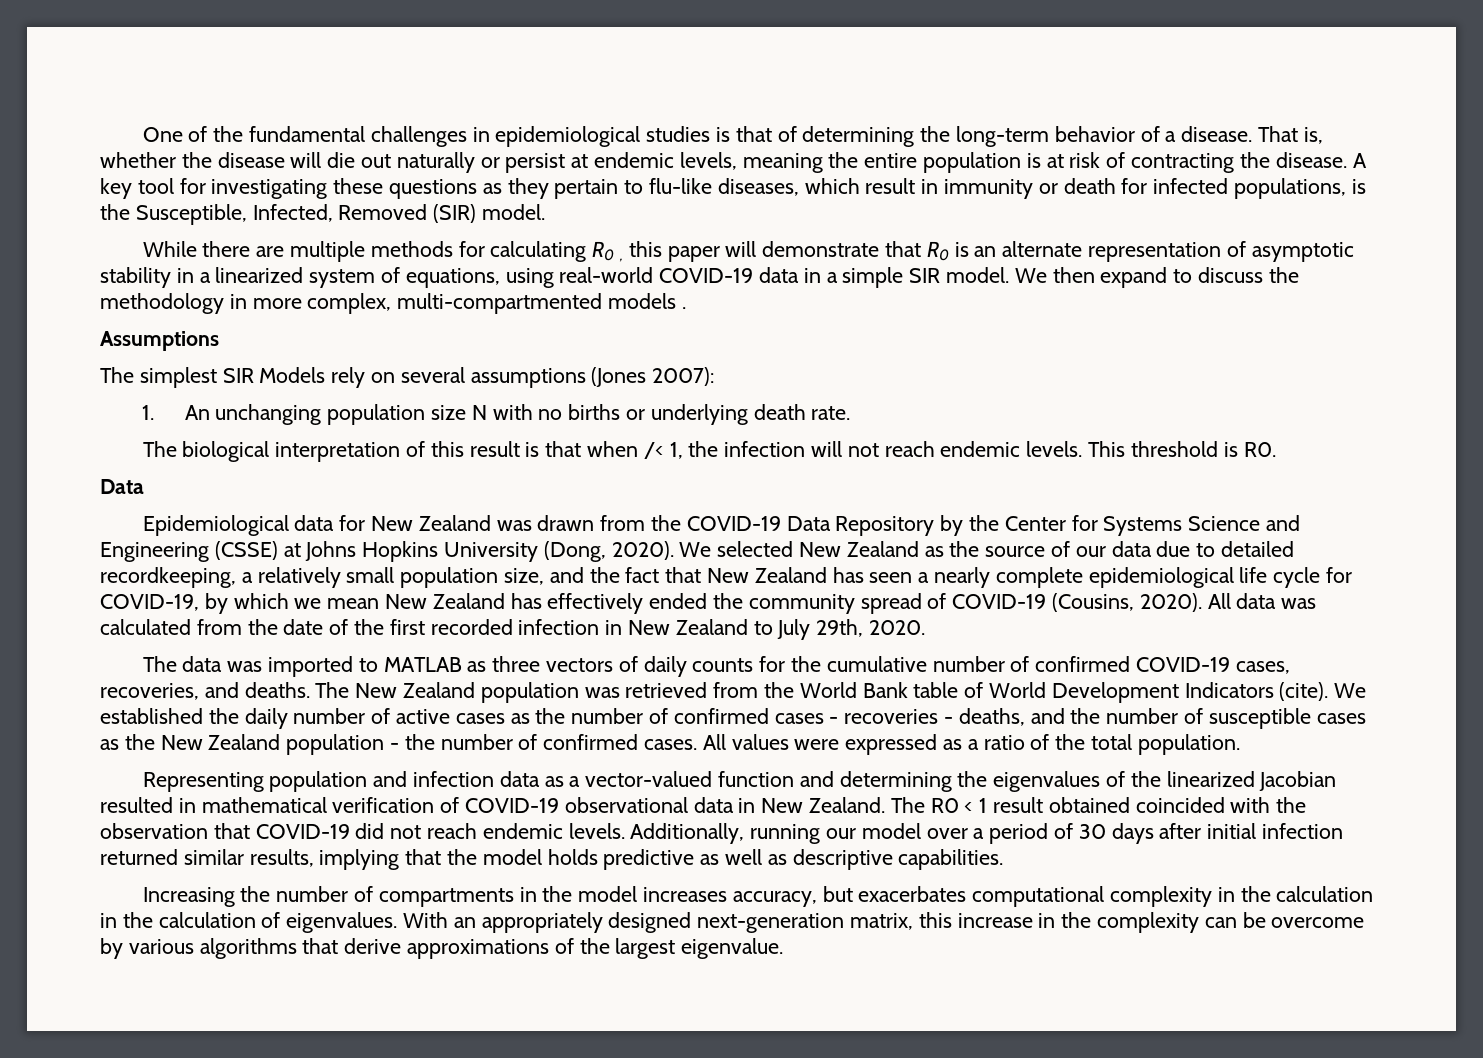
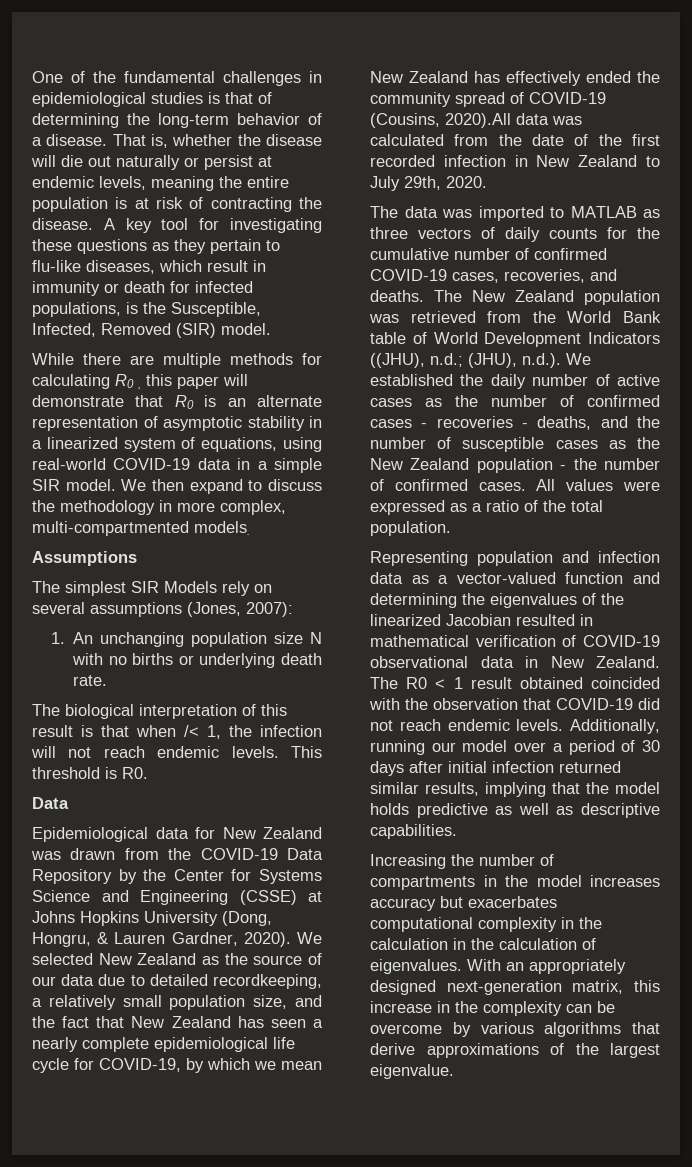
- We then expand to discuss the methodology in more complex, multi-compartmented models .
+ We then expand to discuss the methodology in more complex, multi-compartmented models.
- The simplest SIR Models rely on several assumptions (Jones 2007):
+ The simplest SIR Models rely on several assumptions (Jones, 2007):
- Epidemiological data for New Zealand was drawn from the COVID-19 Data Repository by the Center for Systems Science and Engineering (CSSE) at Johns Hopkins University (Dong, 2020).
+ Epidemiological data for New Zealand was drawn from the COVID-19 Data Repository by the Center for Systems Science and Engineering (CSSE) at Johns Hopkins University (Dong, Hongru, & Lauren Gardner, 2020).
- We selected New Zealand as the source of our data due to detailed recordkeeping, a relatively small population size, and the fact that New Zealand has seen a nearly complete epidemiological life cycle for COVID-19, by which we mean New Zealand has effectively ended the community spread of COVID-19 (Cousins, 2020). All data was calculated from the date of the first recorded infection in New Zealand to July 29th, 2020.
+ We selected New Zealand as the source of our data due to detailed recordkeeping, a relatively small population size, and the fact that New Zealand has seen a nearly complete epidemiological life cycle for COVID-19, by which we mean New Zealand has effectively ended the community spread of COVID-19 (Cousins, 2020).All data was calculated from the date of the first recorded infection in New Zealand to July 29th, 2020.
- The New Zealand population was retrieved from the World Bank table of World Development Indicators (cite). We established the daily number of active cases as the number of confirmed cases - recoveries - deaths, and the number of susceptible cases as the New Zealand population - the number of confirmed cases.
+ The New Zealand population was retrieved from the World Bank table of World Development Indicators ((JHU), n.d.; (JHU), n.d.). We established the daily number of active cases as the number of confirmed cases - recoveries - deaths, and the number of susceptible cases as the New Zealand population - the number of confirmed cases.
- Increasing the number of compartments in the model increases accuracy, but exacerbates computational complexity in the calculation in the calculation of eigenvalues.
+ Increasing the number of compartments in the model increases accuracy but exacerbates computational complexity in the calculation in the calculation of eigenvalues.

